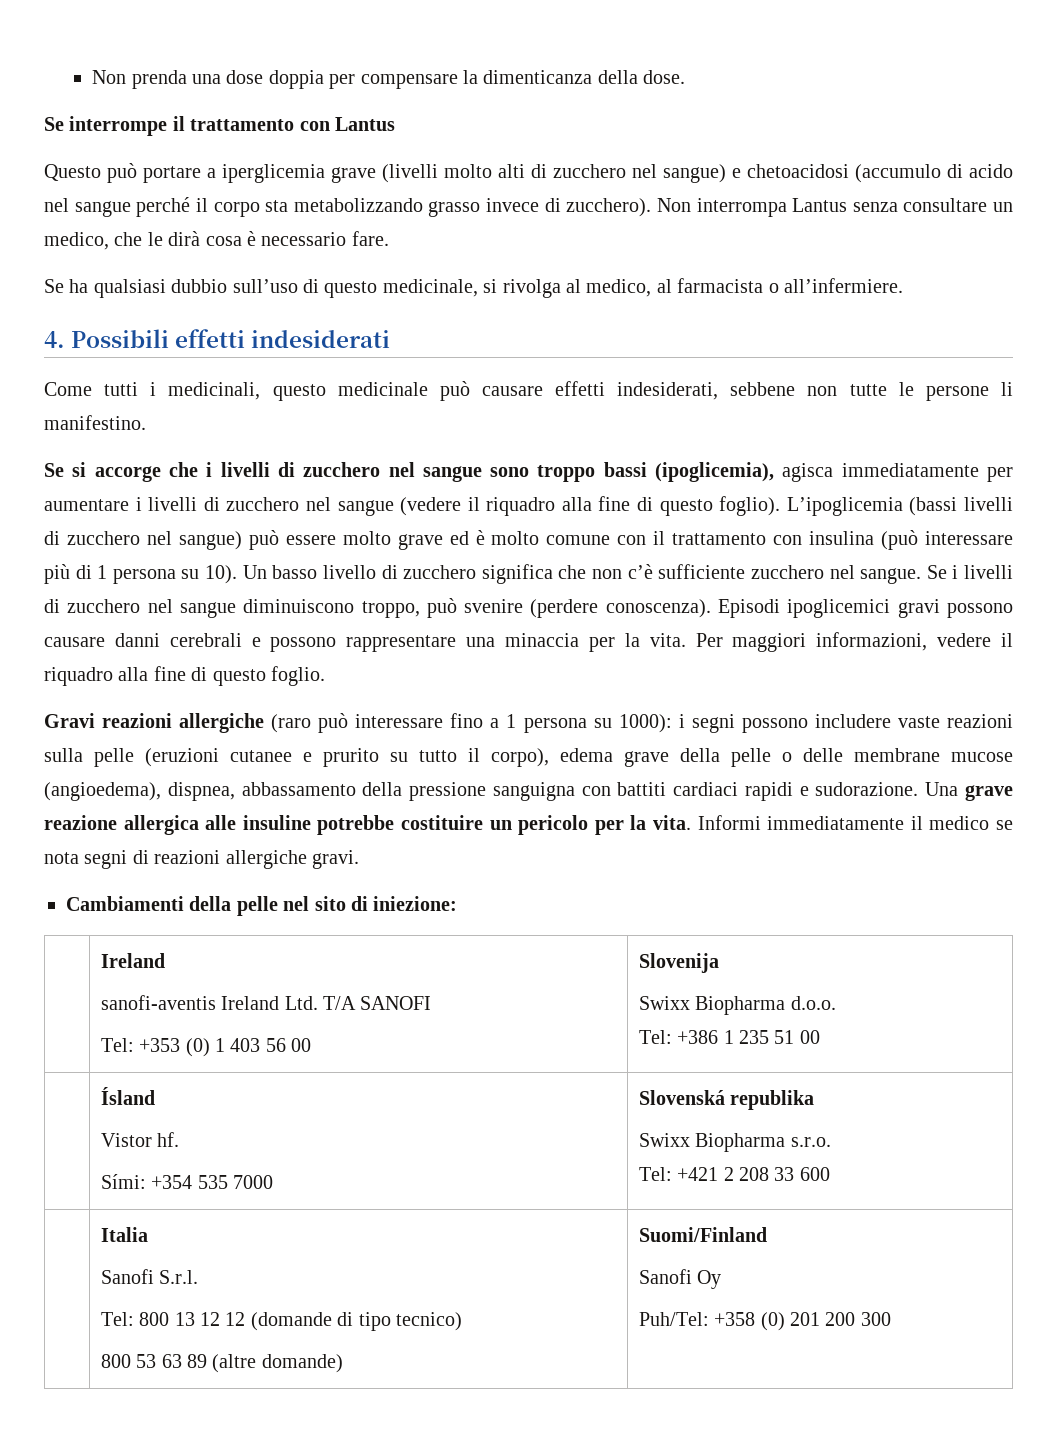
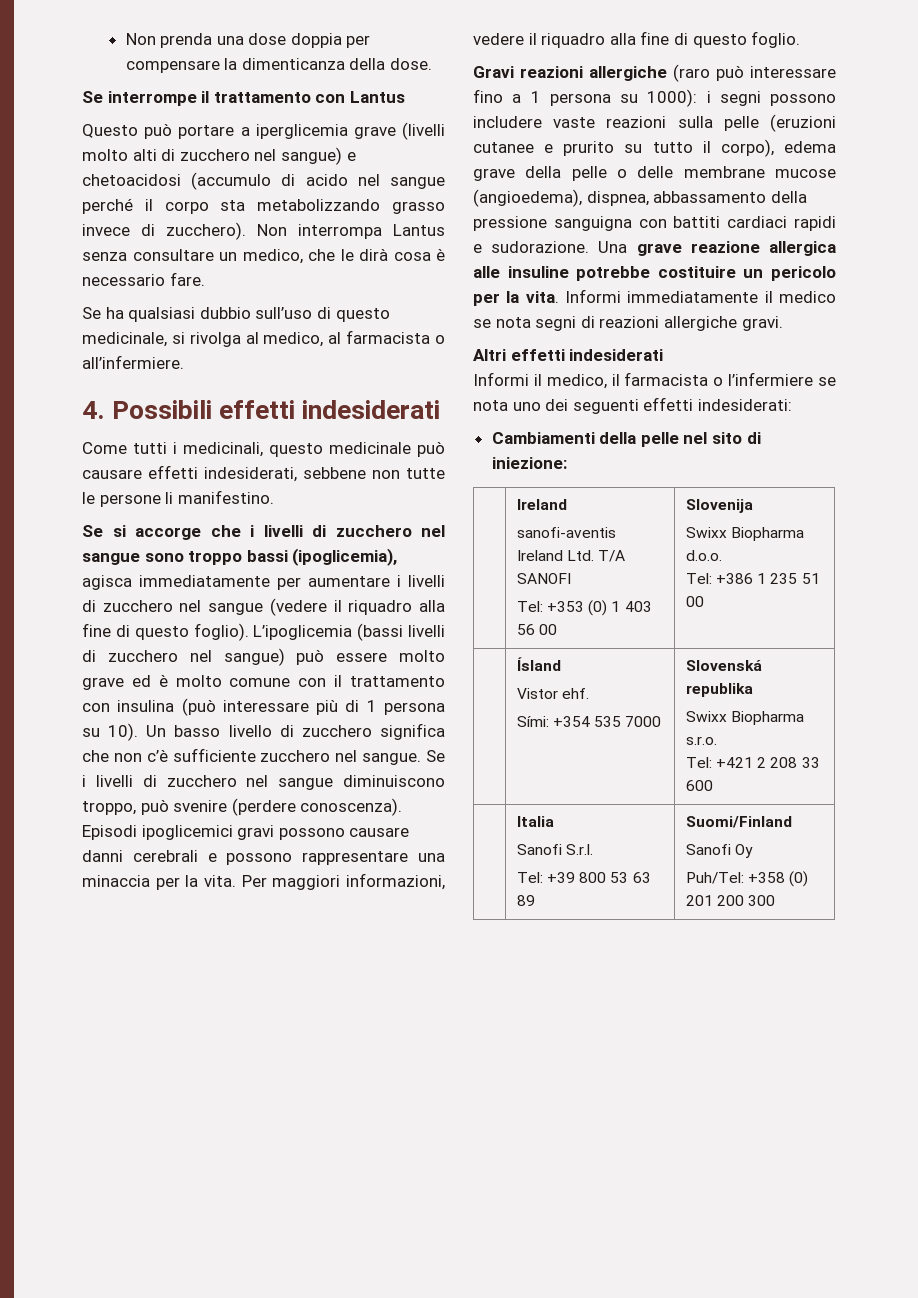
+ Altri effetti indesiderati
+ Informi il medico, il farmacista o l’infermiere se nota uno dei seguenti effetti indesiderati:
  | Ísland
- Vistor hf.
+ Vistor ehf.
  | Italia
  Sanofi S.r.l.
- Tel: 800 13 12 12 (domande di tipo tecnico)
- 800 53 63 89 (altre domande) | Suomi/Finland
+ Tel: +39 800 53 63 89 | Suomi/Finland

